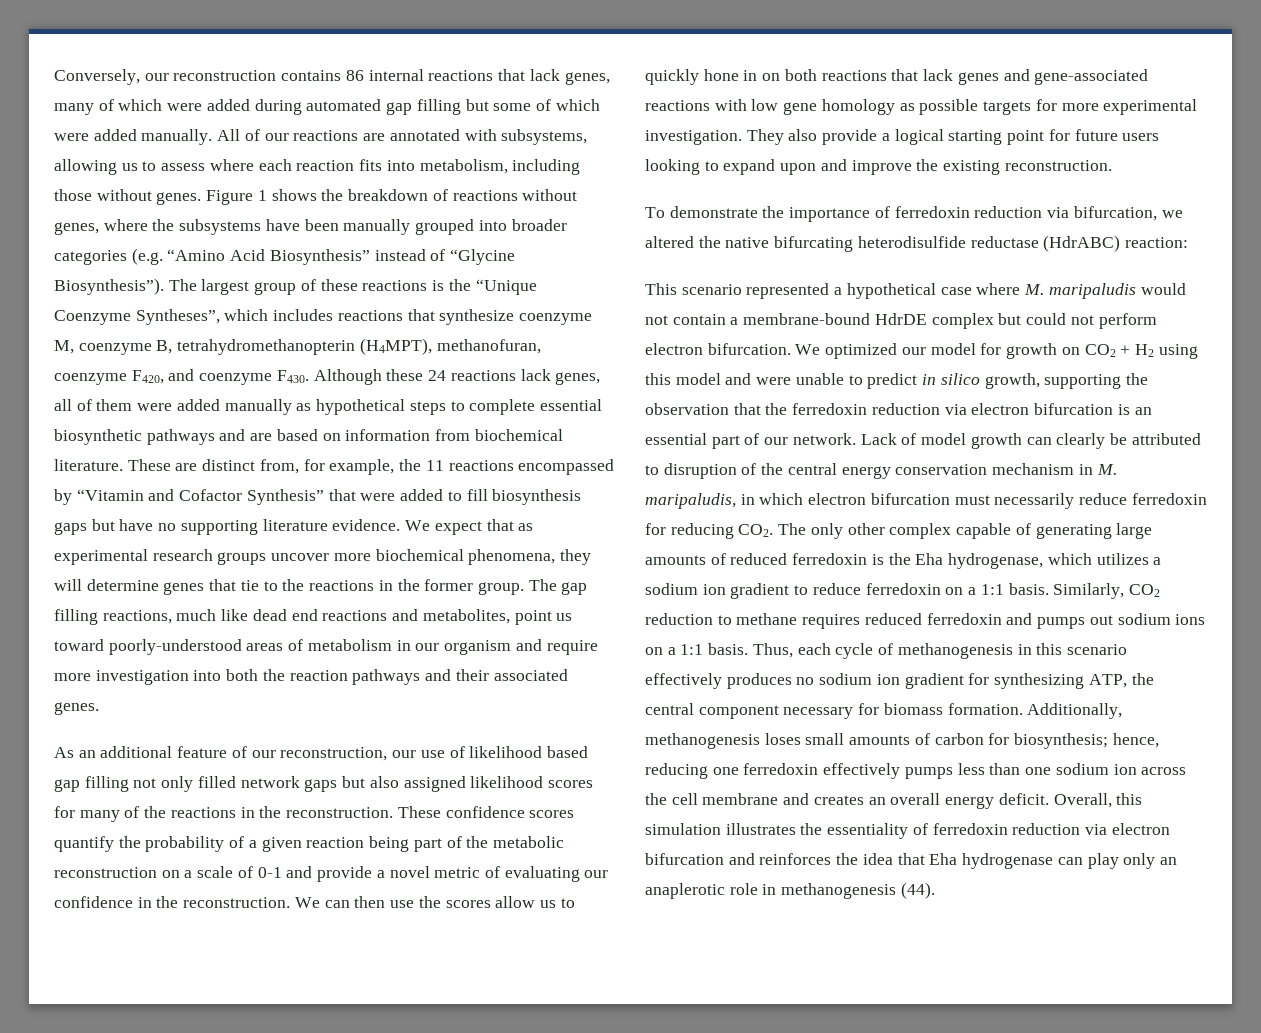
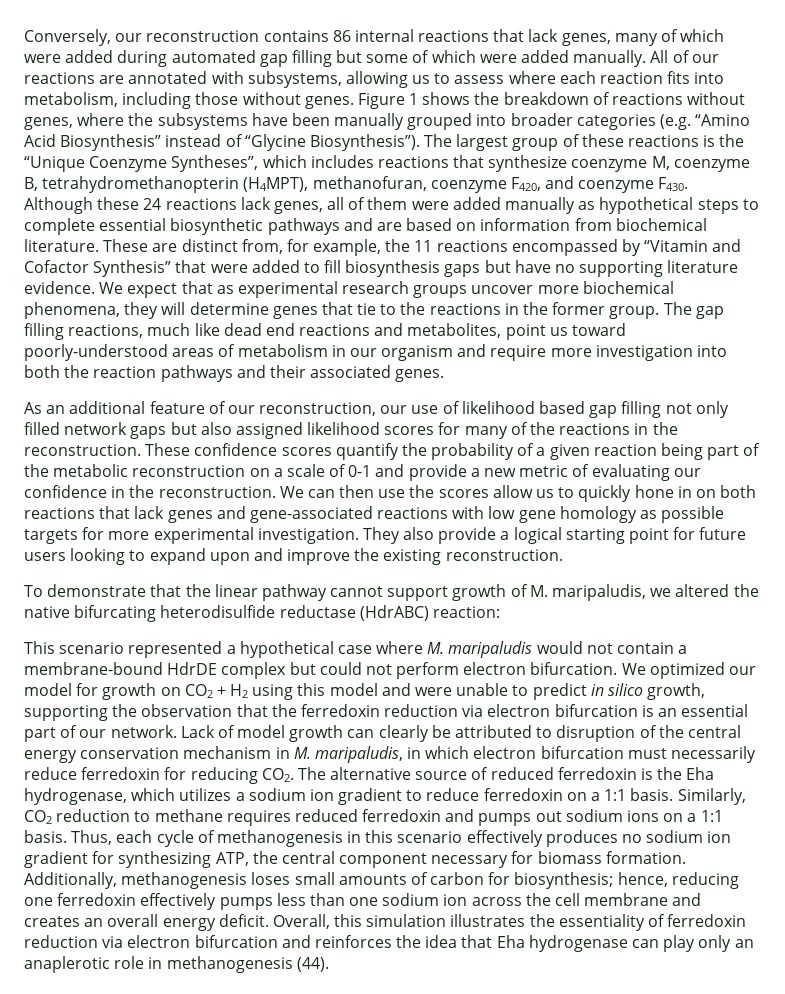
- These confidence scores quantify the probability of a given reaction being part of the metabolic reconstruction on a scale of 0-1 and provide a novel metric of evaluating our confidence in the reconstruction.
+ These confidence scores quantify the probability of a given reaction being part of the metabolic reconstruction on a scale of 0-1 and provide a new metric of evaluating our confidence in the reconstruction.
- To demonstrate the importance of ferredoxin reduction via bifurcation, we altered the native bifurcating heterodisulfide reductase (HdrABC) reaction:
+ To demonstrate that the linear pathway cannot support growth of M. maripaludis, we altered the native bifurcating heterodisulfide reductase (HdrABC) reaction:
- Lack of model growth can clearly be attributed to disruption of the central energy conservation mechanism in M. maripaludis, in which electron bifurcation must necessarily reduce ferredoxin for reducing CO2. The only other complex capable of generating large amounts of reduced ferredoxin is the Eha hydrogenase, which utilizes a sodium ion gradient to reduce ferredoxin on a 1:1 basis.
+ Lack of model growth can clearly be attributed to disruption of the central energy conservation mechanism in M. maripaludis, in which electron bifurcation must necessarily reduce ferredoxin for reducing CO2. The alternative source of reduced ferredoxin is the Eha hydrogenase, which utilizes a sodium ion gradient to reduce ferredoxin on a 1:1 basis.

